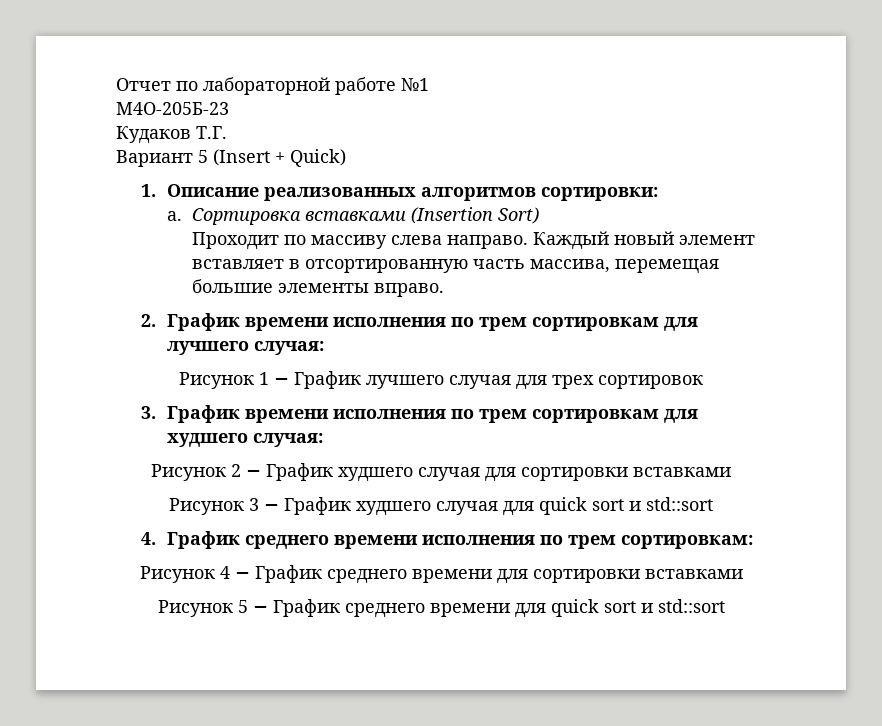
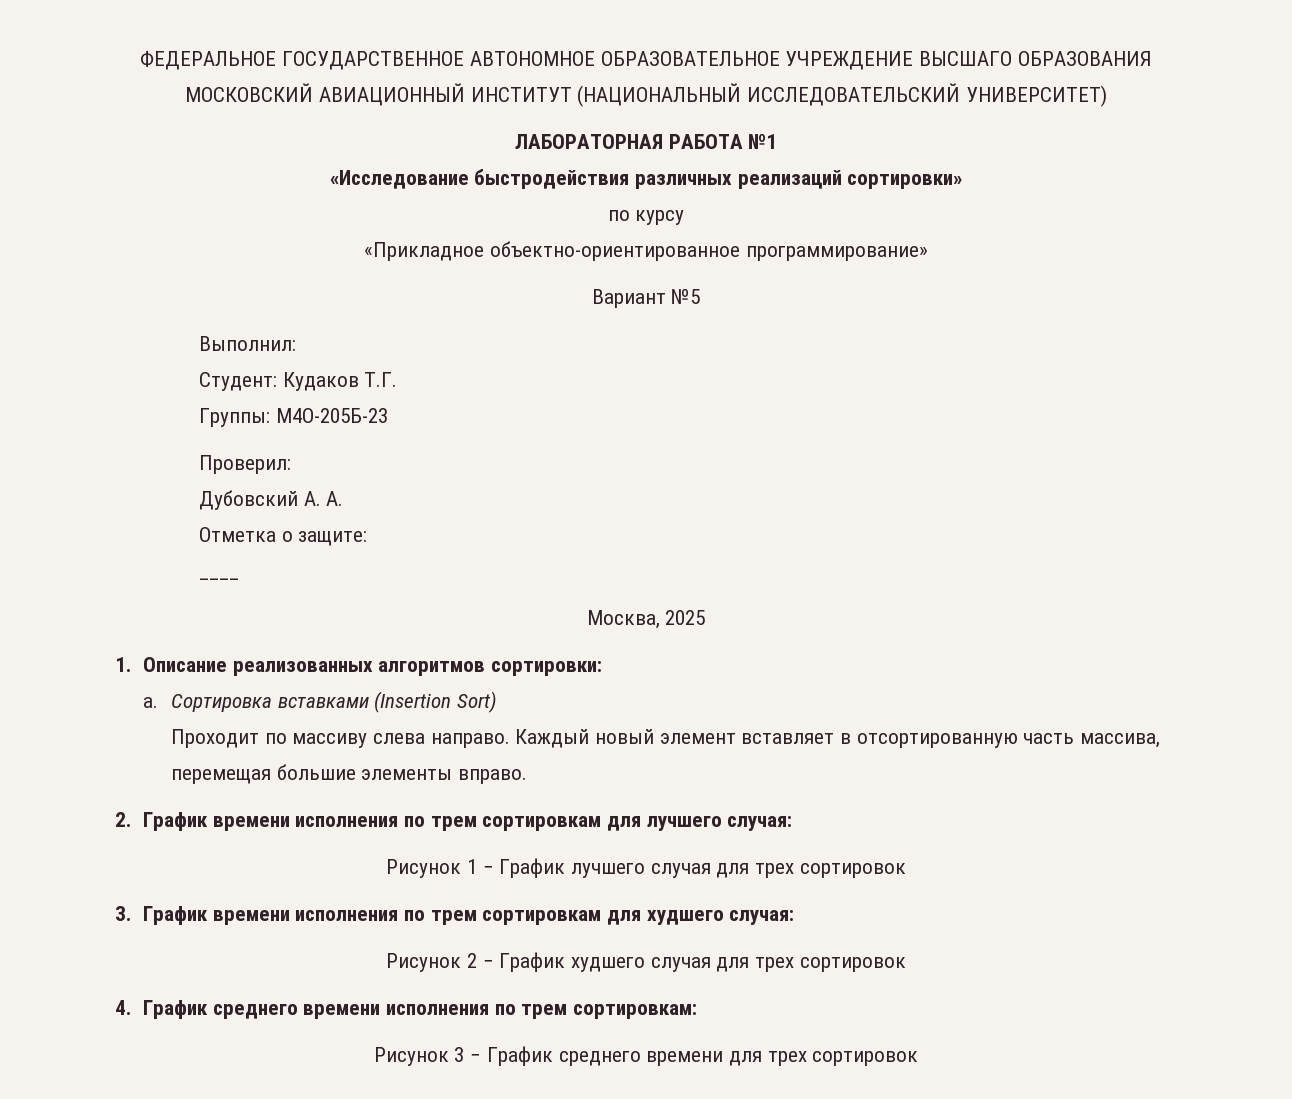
- Отчет по лабораторной работе №1
- М4О-205Б-23
- Кудаков Т.Г.
- Вариант 5 (Insert + Quick)
+ ФЕДЕРАЛЬНОЕ ГОСУДАРСТВЕННОЕ АВТОНОМНОЕ ОБРАЗОВАТЕЛЬНОЕ УЧРЕЖДЕНИЕ ВЫСШАГО ОБРАЗОВАНИЯ МОСКОВСКИЙ АВИАЦИОННЫЙ ИНСТИТУТ (НАЦИОНАЛЬНЫЙ ИССЛЕДОВАТЕЛЬСКИЙ УНИВЕРСИТЕТ)
+ ЛАБОРАТОРНАЯ РАБОТА №1
+ «Исследование быстродействия различных реализаций сортировки»
+ по курсу
+ «Прикладное объектно-ориентированное программирование»
+ Вариант №5
+ Выполнил:
+ Студент: Кудаков Т.Г.
+ Группы: М4О-205Б-23
+ Проверил:
+ Дубовский А. А.
+ Отметка о защите:
+ ____
+ Москва, 2025
- Рисунок 2 − График худшего случая для сортировки вставками
- Рисунок 3 − График худшего случая для quick sort и std::sort
+ Рисунок 2 − График худшего случая для трех сортировок
- Рисунок 4 − График среднего времени для сортировки вставками
- Рисунок 5 − График среднего времени для quick sort и std::sort
+ Рисунок 3 − График среднего времени для трех сортировок

